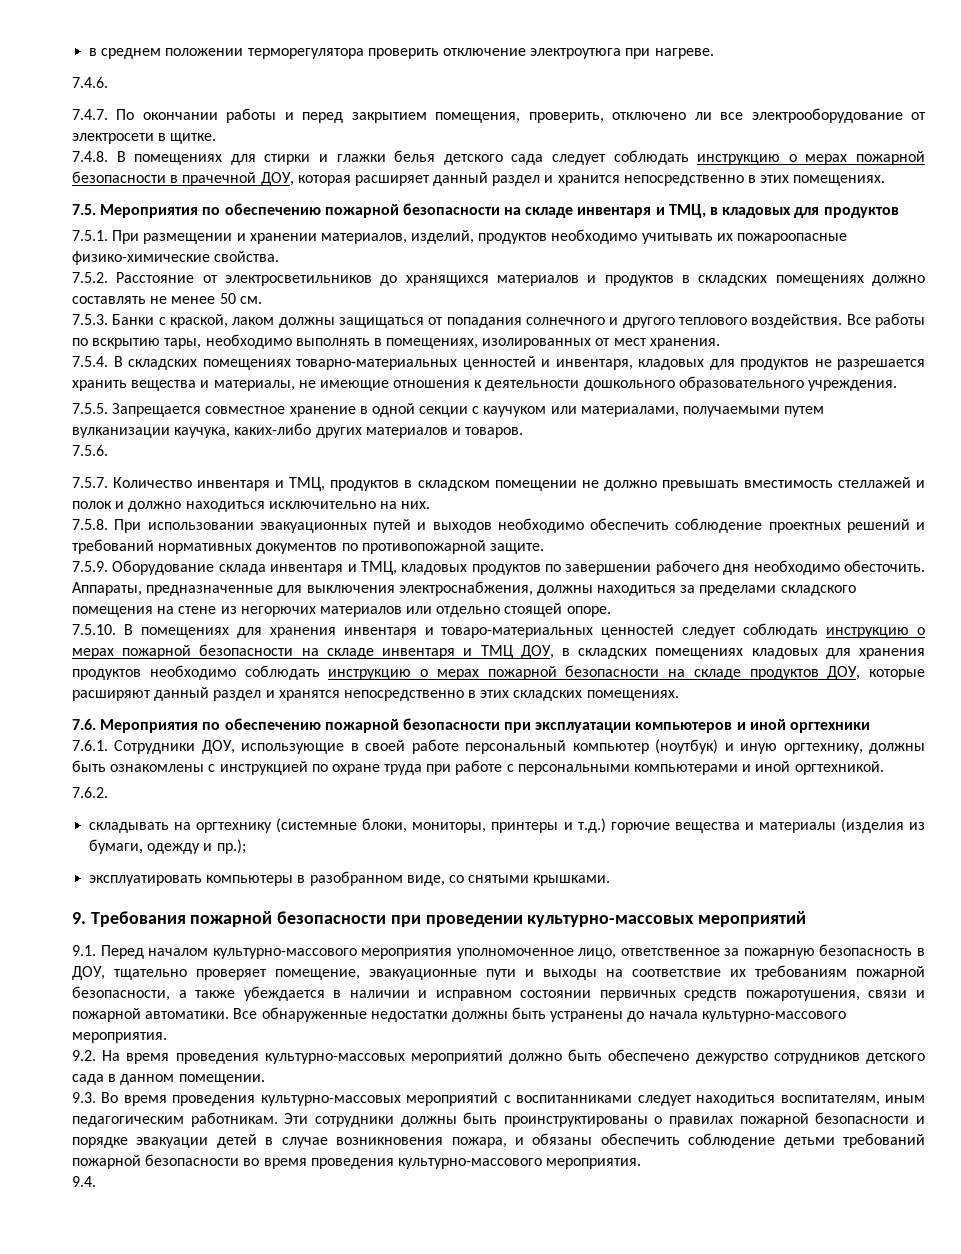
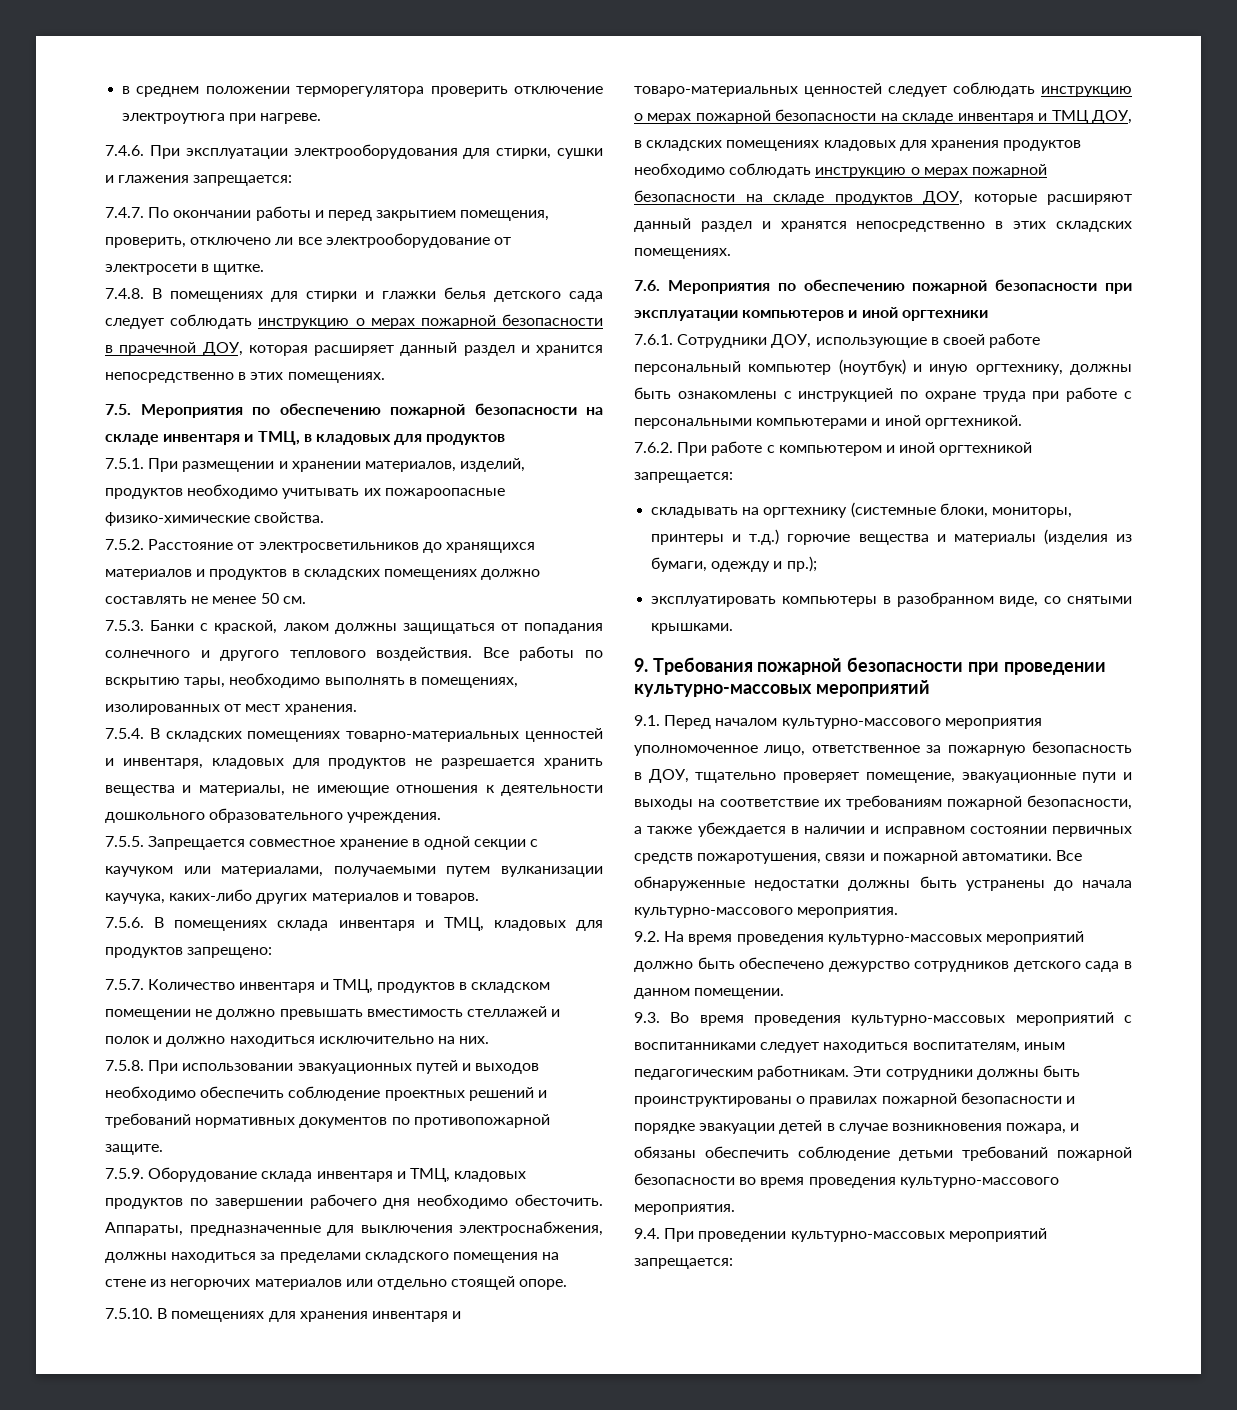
- 7.4.6.
+ 7.4.6. При эксплуатации электрооборудования для стирки, сушки и глажения запрещается:
- 7.5.6.
+ 7.5.6. В помещениях склада инвентаря и ТМЦ, кладовых для продуктов запрещено:
- 7.6.2.
+ 7.6.2. При работе с компьютером и иной оргтехникой запрещается:
- 9.4.
+ 9.4. При проведении культурно-массовых мероприятий запрещается:

